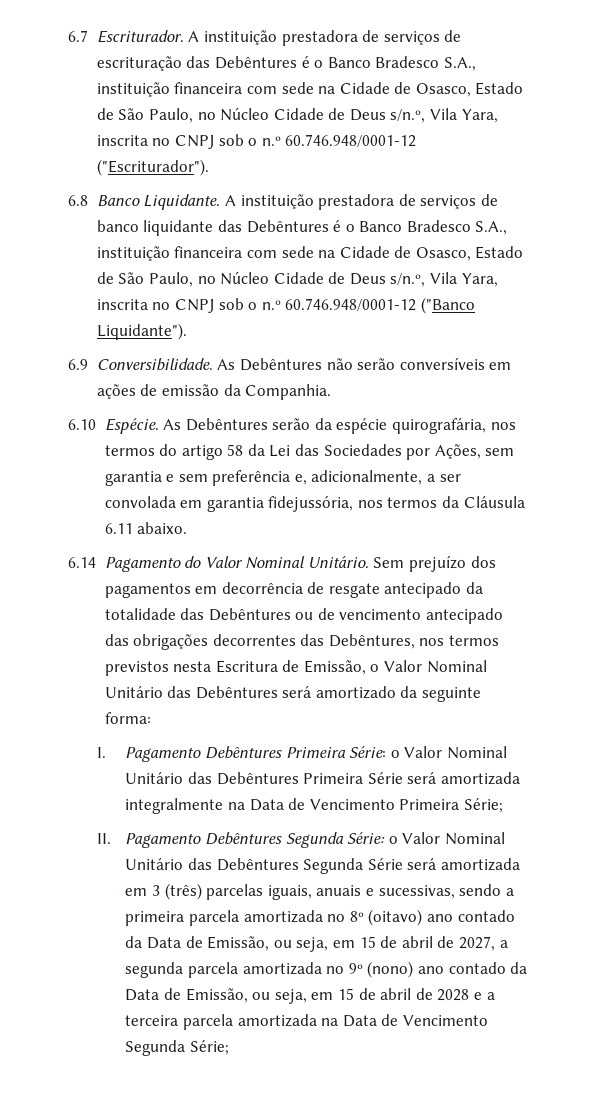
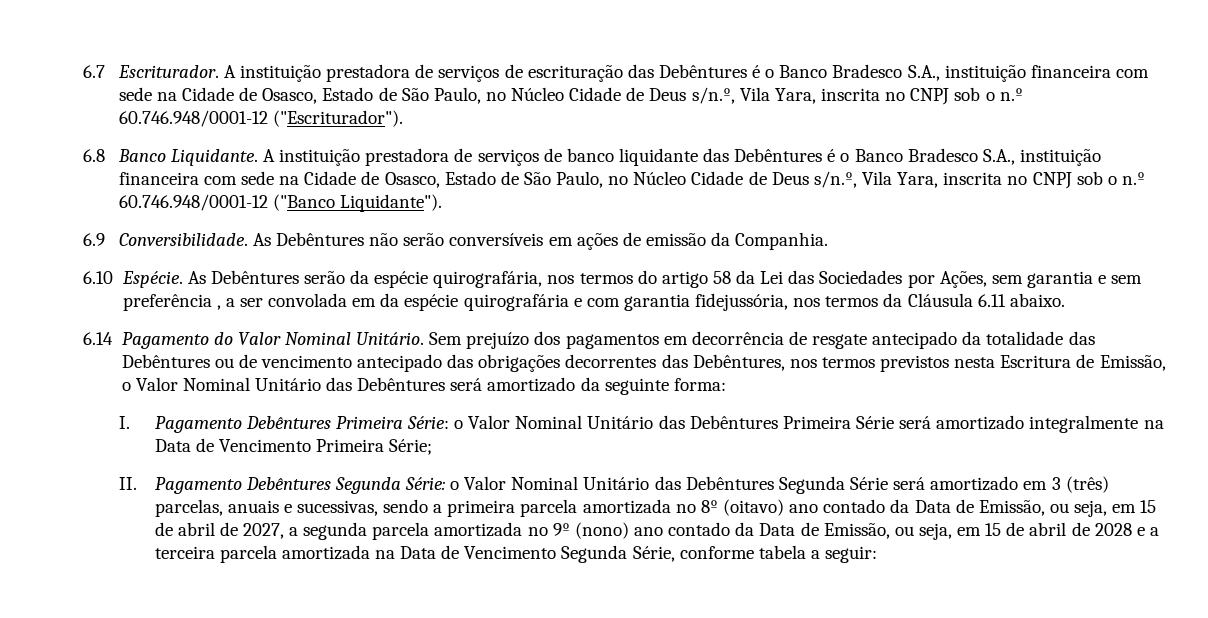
- As Debêntures serão da espécie quirografária, nos termos do artigo 58 da Lei das Sociedades por Ações, sem garantia e sem preferência e, adicionalmente, a ser convolada em garantia fidejussória, nos termos da Cláusula 6.11 abaixo.
+ As Debêntures serão da espécie quirografária, nos termos do artigo 58 da Lei das Sociedades por Ações, sem garantia e sem preferência , a ser convolada em da espécie quirografária e com garantia fidejussória, nos termos da Cláusula 6.11 abaixo.
- I. Pagamento Debêntures Primeira Série: o Valor Nominal Unitário das Debêntures Primeira Série será amortizada integralmente na Data de Vencimento Primeira Série;
+ I. Pagamento Debêntures Primeira Série: o Valor Nominal Unitário das Debêntures Primeira Série será amortizado integralmente na Data de Vencimento Primeira Série;
- o Valor Nominal Unitário das Debêntures Segunda Série será amortizada em 3 (três) parcelas iguais, anuais e sucessivas, sendo a primeira parcela amortizada no 8º (oitavo) ano contado da Data de Emissão, ou seja, em 15 de abril de 2027, a segunda parcela amortizada no 9º (nono) ano contado da Data de Emissão, ou seja, em 15 de abril de 2028 e a terceira parcela amortizada na Data de Vencimento Segunda Série;
+ o Valor Nominal Unitário das Debêntures Segunda Série será amortizado em 3 (três) parcelas, anuais e sucessivas, sendo a primeira parcela amortizada no 8º (oitavo) ano contado da Data de Emissão, ou seja, em 15 de abril de 2027, a segunda parcela amortizada no 9º (nono) ano contado da Data de Emissão, ou seja, em 15 de abril de 2028 e a terceira parcela amortizada na Data de Vencimento Segunda Série, conforme tabela a seguir:

